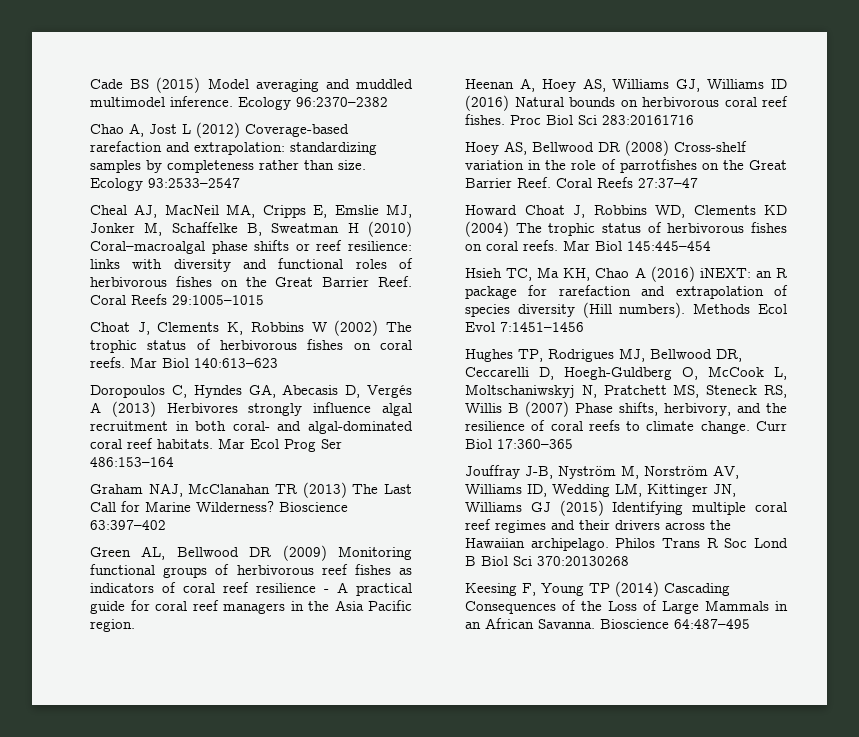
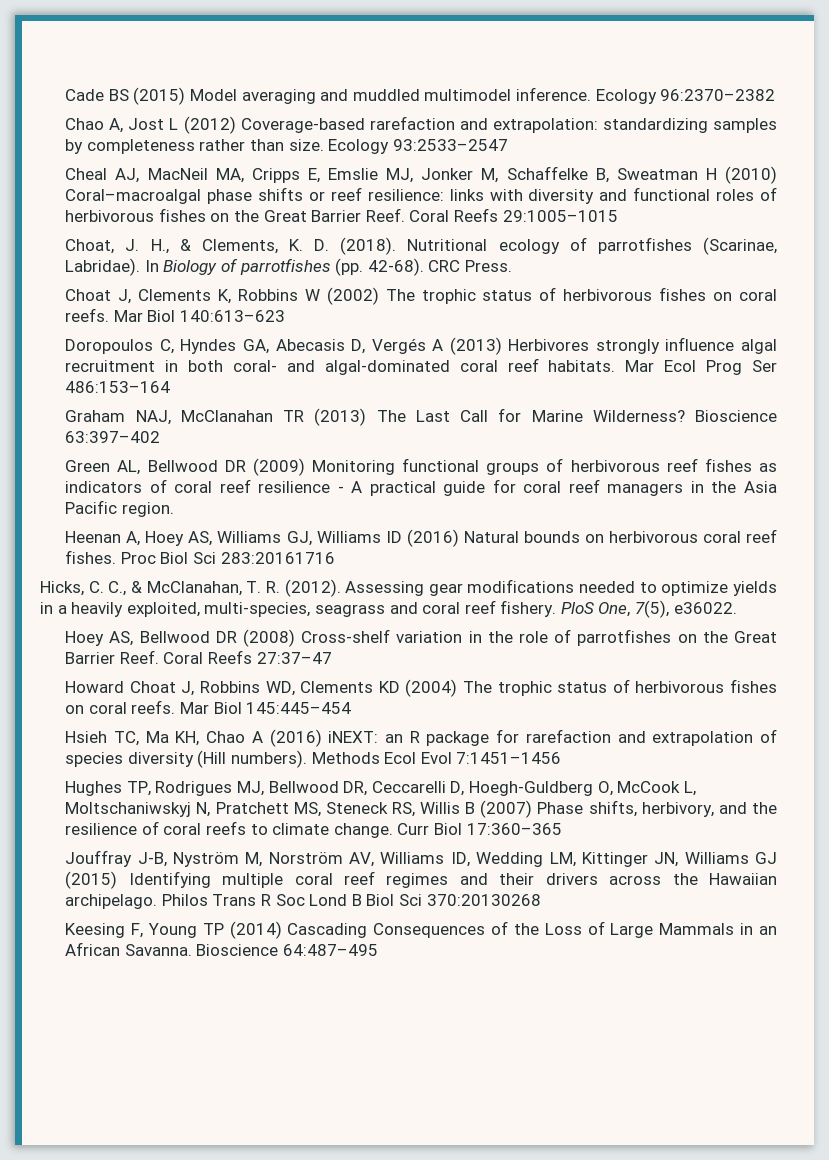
+ Choat, J. H., & Clements, K. D. (2018). Nutritional ecology of parrotfishes (Scarinae, Labridae). In Biology of parrotfishes (pp. 42-68). CRC Press.
+ Hicks, C. C., & McClanahan, T. R. (2012). Assessing gear modifications needed to optimize yields in a heavily exploited, multi-species, seagrass and coral reef fishery. PloS One, 7(5), e36022.

